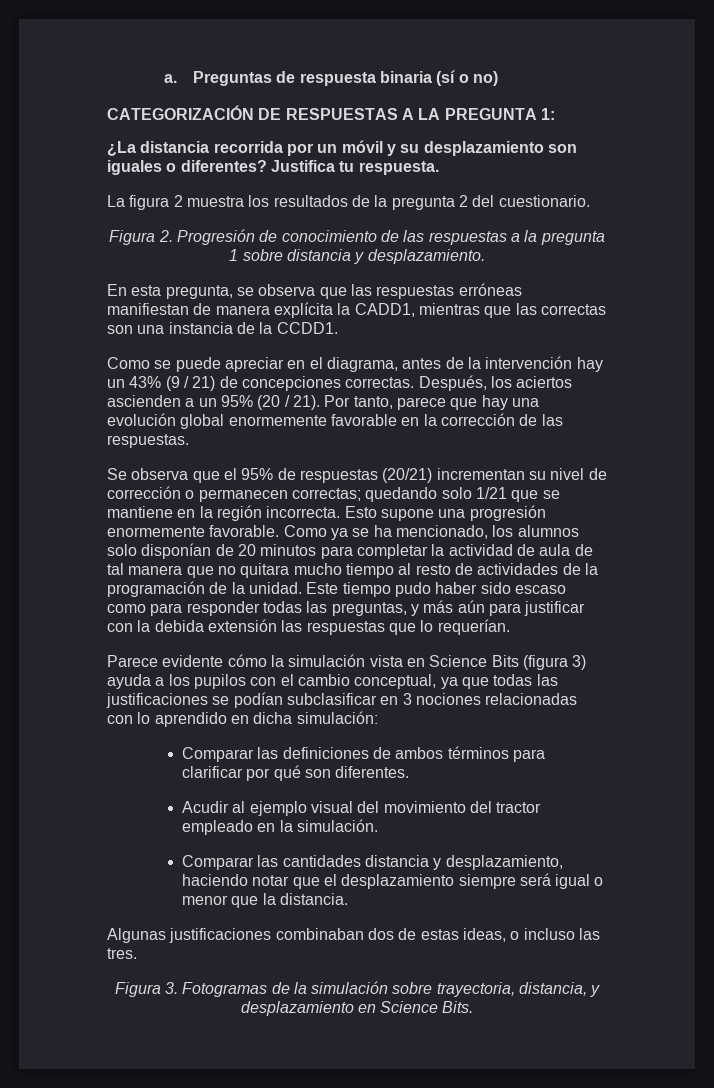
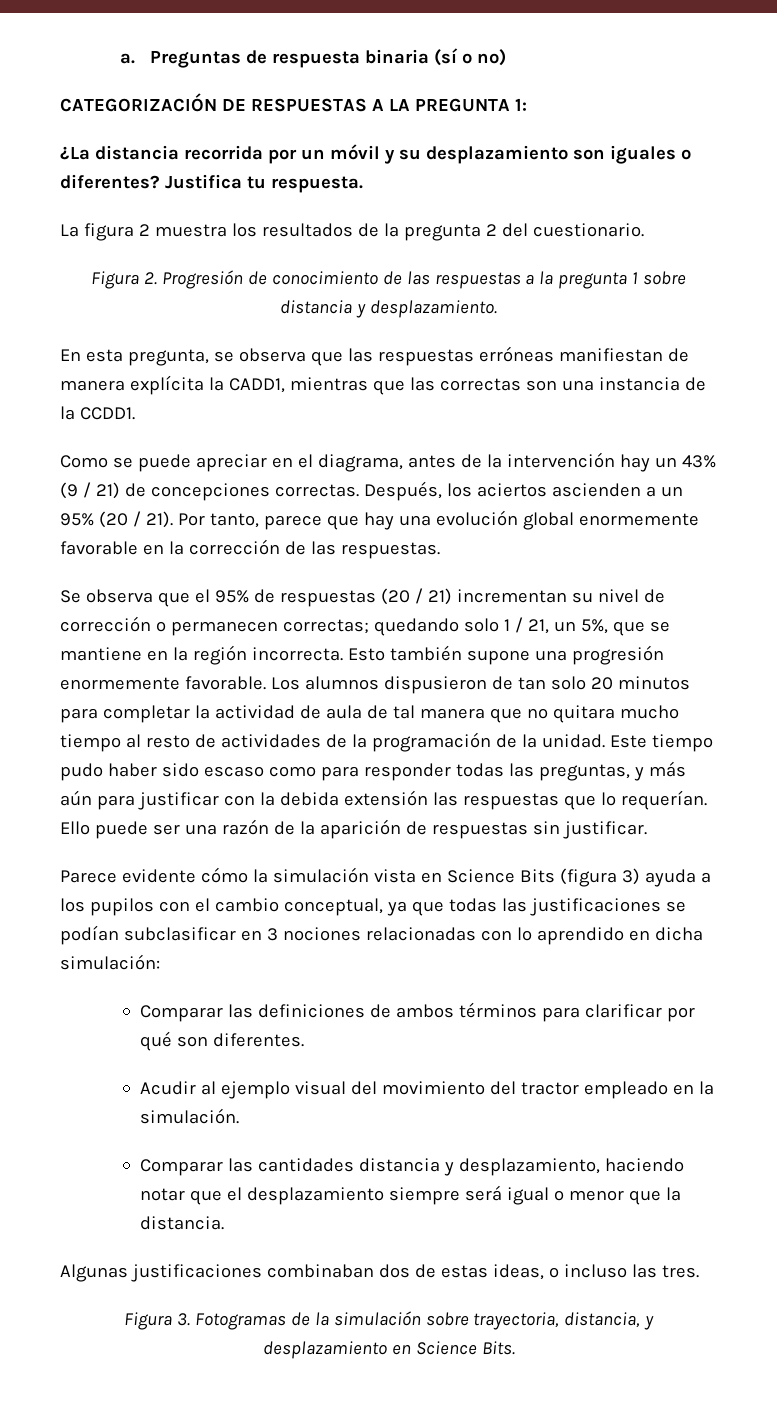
- Se observa que el 95% de respuestas (20/21) incrementan su nivel de corrección o permanecen correctas; quedando solo 1/21 que se mantiene en la región incorrecta.
+ Se observa que el 95% de respuestas (20 / 21) incrementan su nivel de corrección o permanecen correctas; quedando solo 1 / 21, un 5%, que se mantiene en la región incorrecta.
- Esto supone una progresión enormemente favorable.
+ Esto también supone una progresión enormemente favorable.
- Como ya se ha mencionado, los alumnos solo disponían de 20 minutos para completar la actividad de aula de tal manera que no quitara mucho tiempo al resto de actividades de la programación de la unidad.
+ Los alumnos dispusieron de tan solo 20 minutos para completar la actividad de aula de tal manera que no quitara mucho tiempo al resto de actividades de la programación de la unidad.
+ Ello puede ser una razón de la aparición de respuestas sin justificar.

